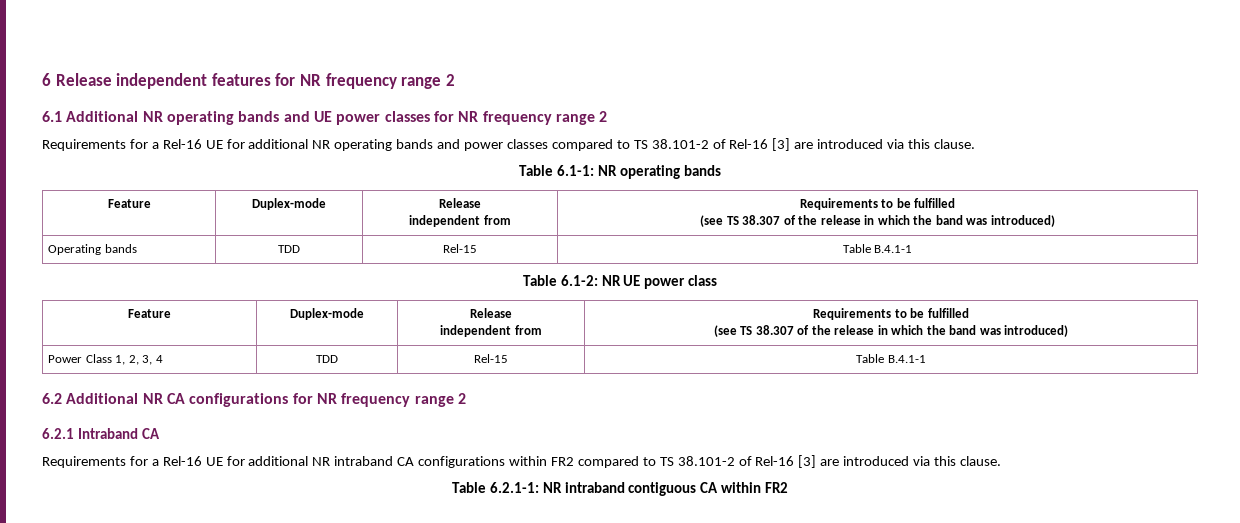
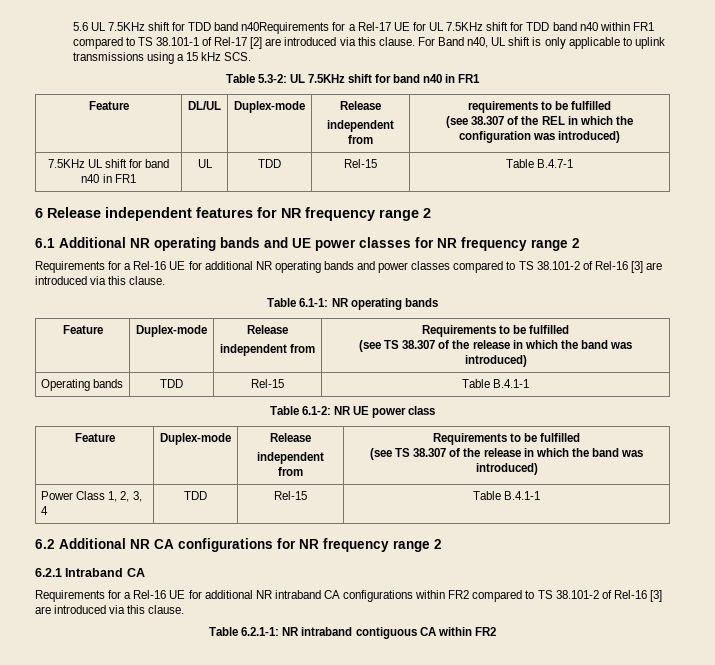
+ 5.6 UL 7.5KHz shift for TDD band n40Requirements for a Rel-17 UE for UL 7.5KHz shift for TDD band n40 within FR1 compared to TS 38.101-1 of Rel-17 [2] are introduced via this clause. For Band n40, UL shift is only applicable to uplink transmissions using a 15 kHz SCS.
+ Table 5.3-2: UL 7.5KHz shift for band n40 in FR1
+ Feature | DL/UL | Duplex-mode | Release
+ independent from | requirements to be fulfilled
+ (see 38.307 of the REL in which the configuration was introduced)
+ 7.5KHz UL shift for band n40 in FR1 | UL | TDD | Rel-15 | Table B.4.7-1

